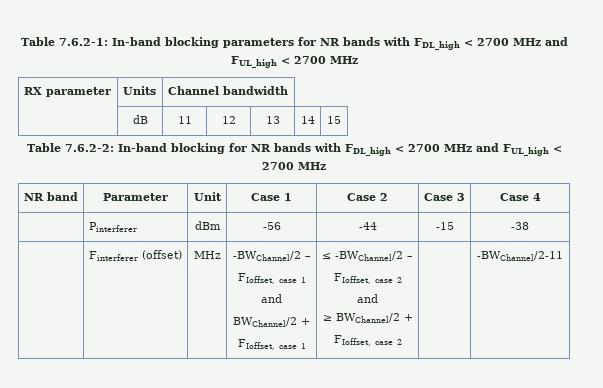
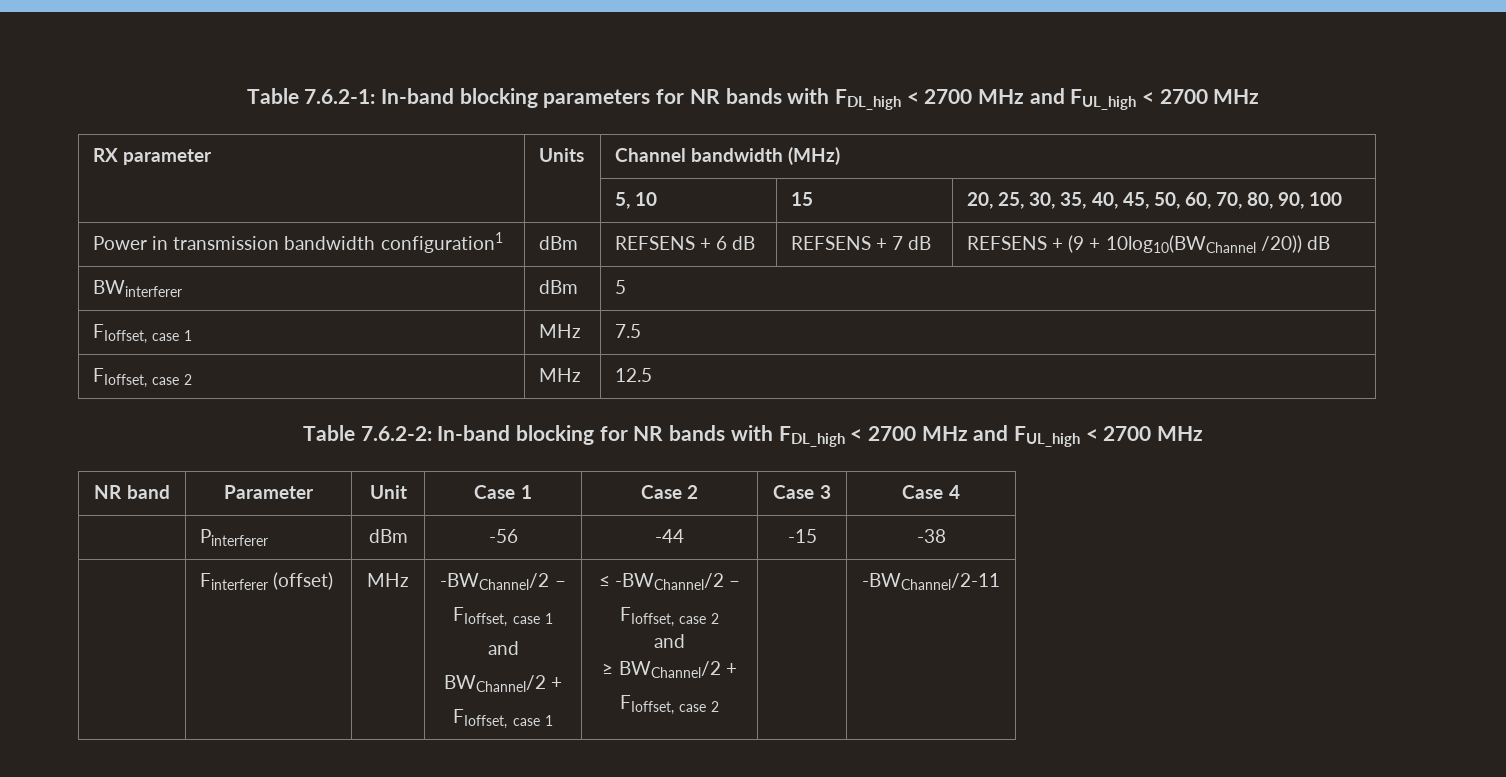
- RX parameter | Units | Channel bandwidth
- | dB | 11 | 12 | 13 | 14 | 15
+ RX parameter | Units | Channel bandwidth (MHz)
+ | | 5, 10 | 15 | 20, 25, 30, 35, 40, 45, 50, 60, 70, 80, 90, 100
+ Power in transmission bandwidth configuration1 | dBm | REFSENS + 6 dB | REFSENS + 7 dB | REFSENS + (9 + 10log10(BWChannel /20)) dB
+ BWinterferer | dBm | 5
+ FIoffset, case 1 | MHz | 7.5
+ FIoffset, case 2 | MHz | 12.5

